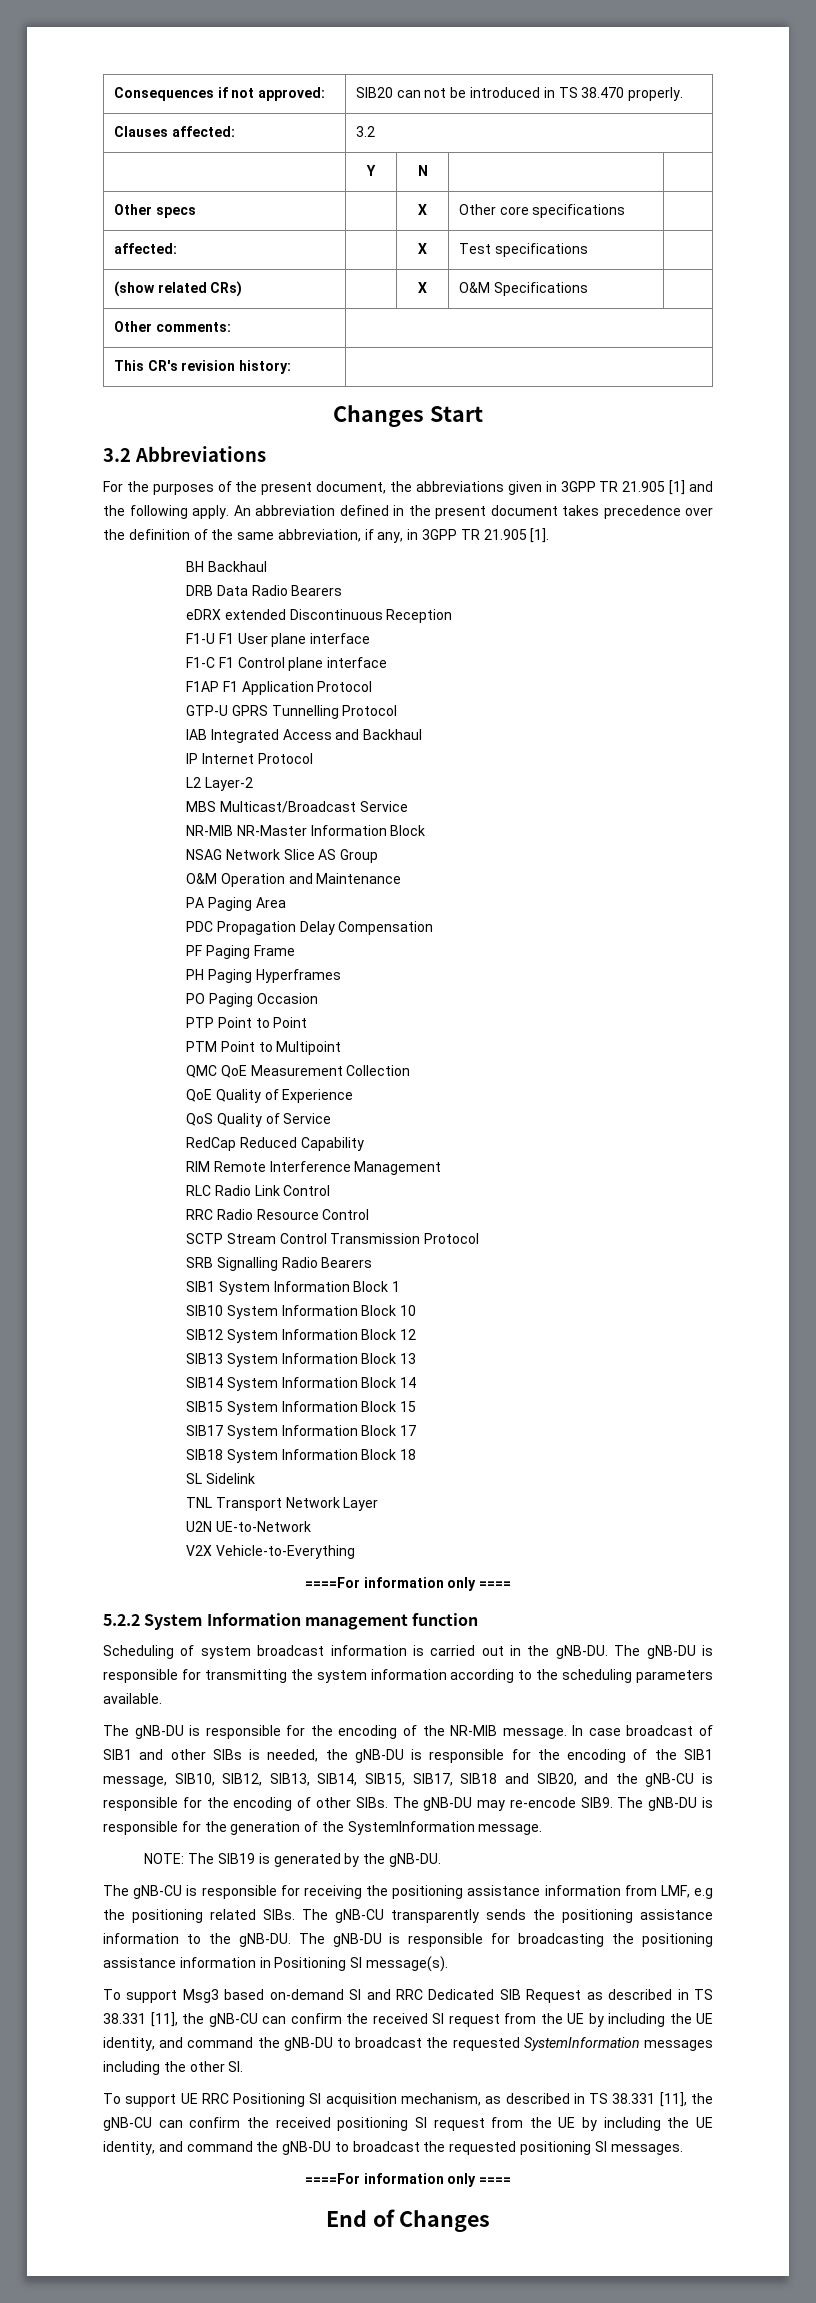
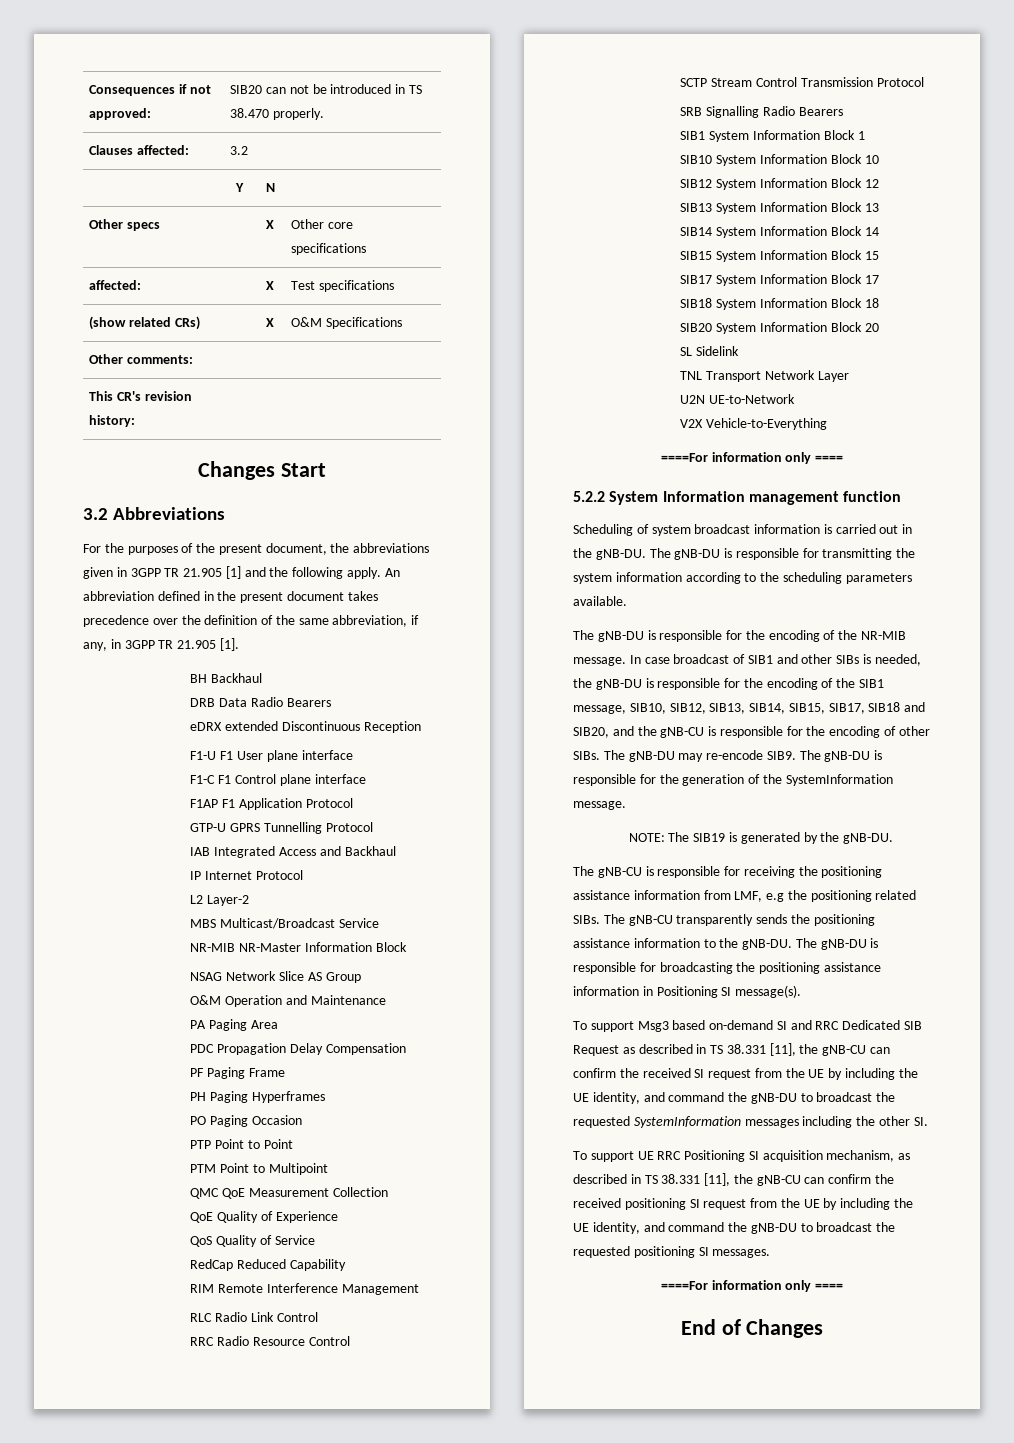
+ SIB20 System Information Block 20

